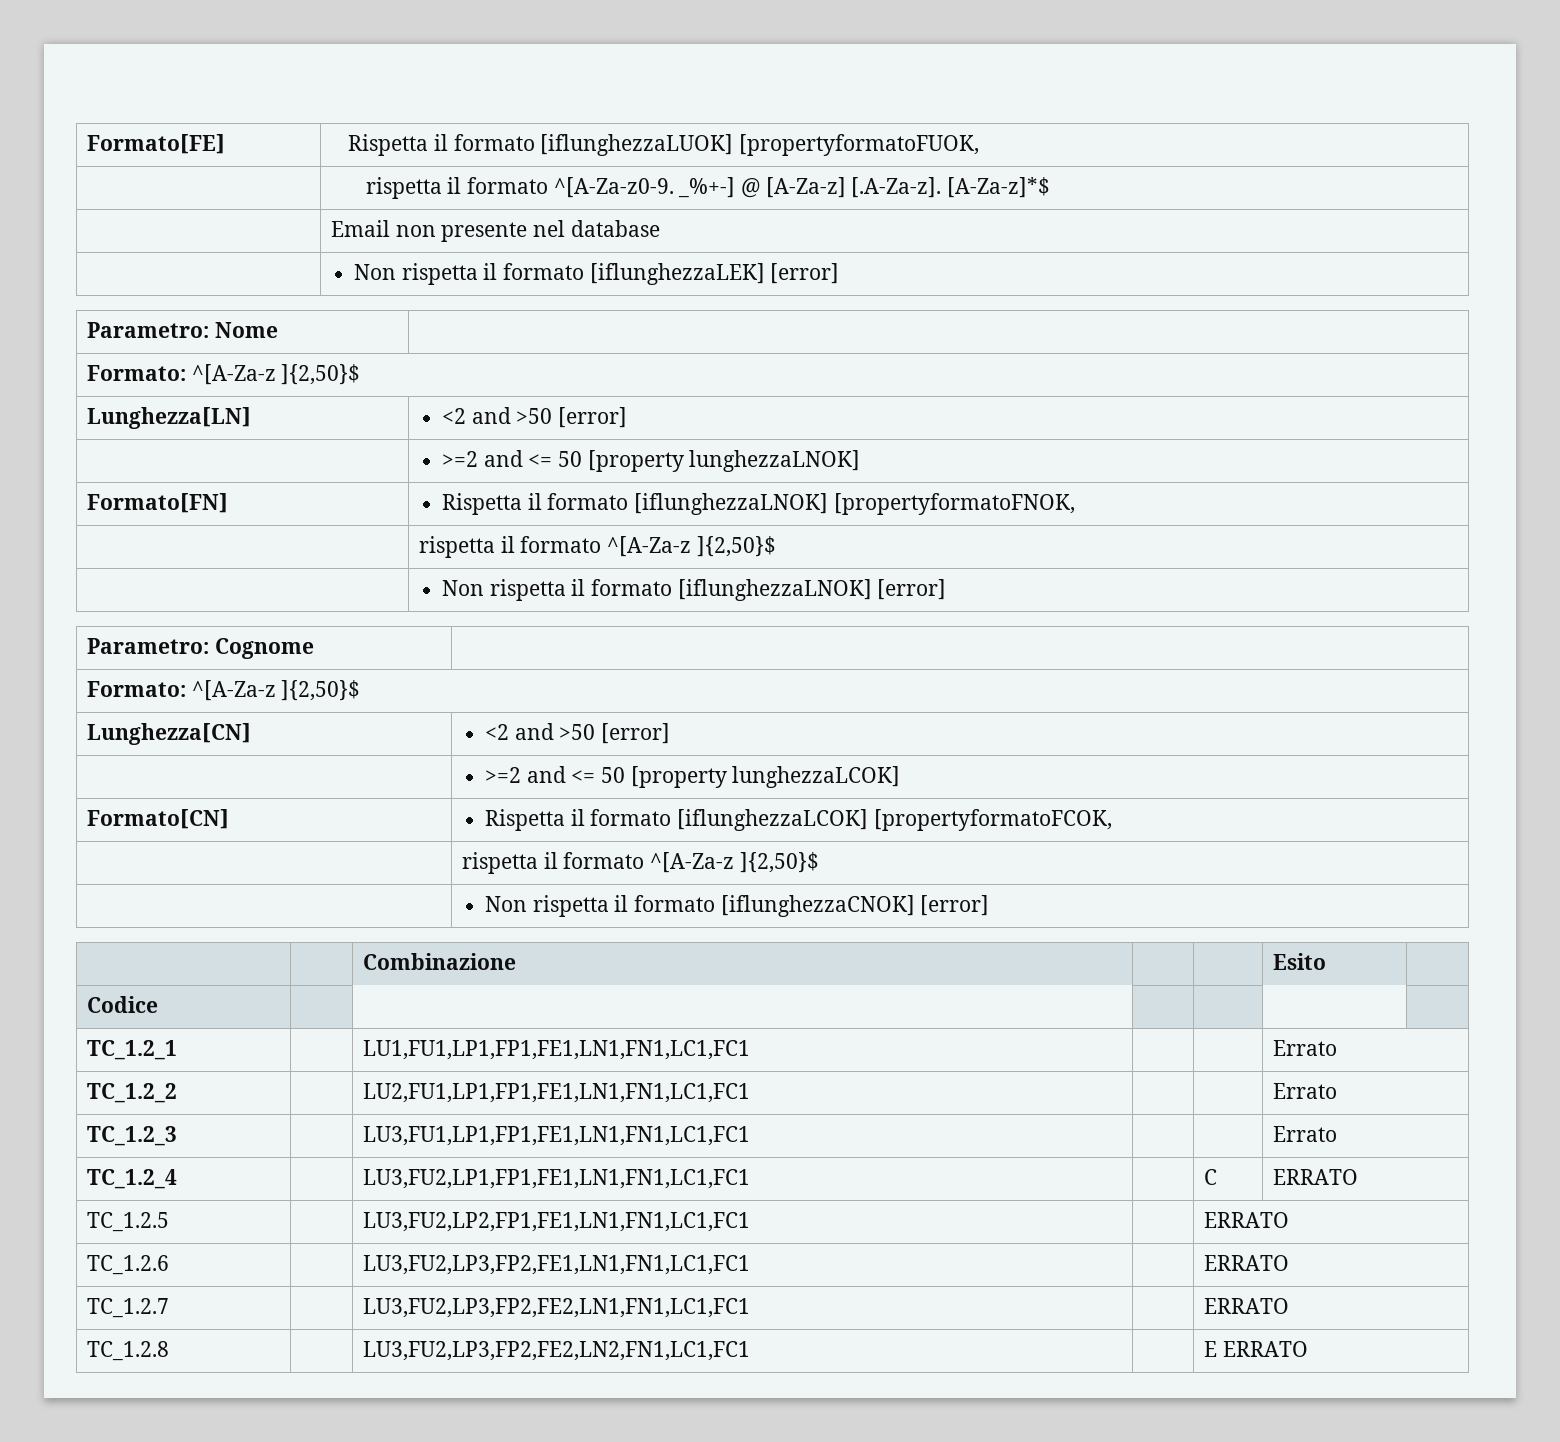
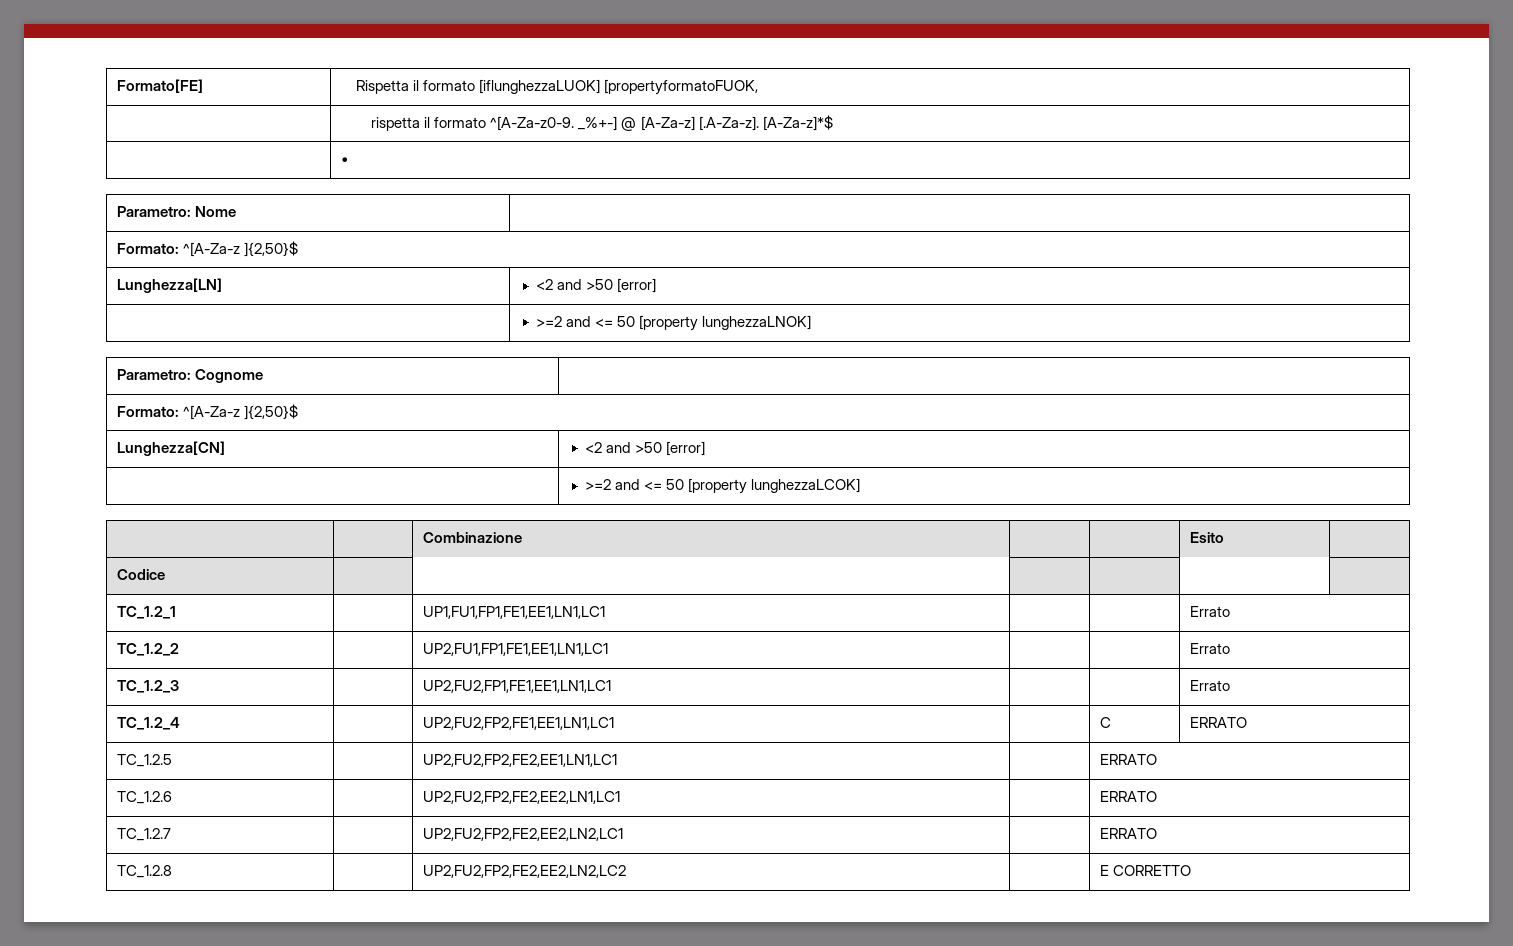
- | Email non presente nel database
- | Non rispetta il formato [iflunghezzaLEK] [error]
+ | •
- Formato[FN] | Rispetta il formato [iflunghezzaLNOK] [propertyformatoFNOK,
- | rispetta il formato ^[A-Za-z ]{2,50}$
- | Non rispetta il formato [iflunghezzaLNOK] [error]
- Formato[CN] | Rispetta il formato [iflunghezzaLCOK] [propertyformatoFCOK,
- | rispetta il formato ^[A-Za-z ]{2,50}$
- | Non rispetta il formato [iflunghezzaCNOK] [error]
- TC_1.2_1 | | LU1,FU1,LP1,FP1,FE1,LN1,FN1,LC1,FC1 | | | Errato
+ TC_1.2_1 | | UP1,FU1,FP1,FE1,EE1,LN1,LC1 | | | Errato
- TC_1.2_2 | | LU2,FU1,LP1,FP1,FE1,LN1,FN1,LC1,FC1 | | | Errato
+ TC_1.2_2 | | UP2,FU1,FP1,FE1,EE1,LN1,LC1 | | | Errato
- TC_1.2_3 | | LU3,FU1,LP1,FP1,FE1,LN1,FN1,LC1,FC1 | | | Errato
+ TC_1.2_3 | | UP2,FU2,FP1,FE1,EE1,LN1,LC1 | | | Errato
- TC_1.2_4 | | LU3,FU2,LP1,FP1,FE1,LN1,FN1,LC1,FC1 | | C | ERRATO
+ TC_1.2_4 | | UP2,FU2,FP2,FE1,EE1,LN1,LC1 | | C | ERRATO
- TC_1.2.5 | | LU3,FU2,LP2,FP1,FE1,LN1,FN1,LC1,FC1 | | ERRATO
+ TC_1.2.5 | | UP2,FU2,FP2,FE2,EE1,LN1,LC1 | | ERRATO
- TC_1.2.6 | | LU3,FU2,LP3,FP2,FE1,LN1,FN1,LC1,FC1 | | ERRATO
+ TC_1.2.6 | | UP2,FU2,FP2,FE2,EE2,LN1,LC1 | | ERRATO
- TC_1.2.7 | | LU3,FU2,LP3,FP2,FE2,LN1,FN1,LC1,FC1 | | ERRATO
+ TC_1.2.7 | | UP2,FU2,FP2,FE2,EE2,LN2,LC1 | | ERRATO
- TC_1.2.8 | | LU3,FU2,LP3,FP2,FE2,LN2,FN1,LC1,FC1 | | E ERRATO
+ TC_1.2.8 | | UP2,FU2,FP2,FE2,EE2,LN2,LC2 | | E CORRETTO

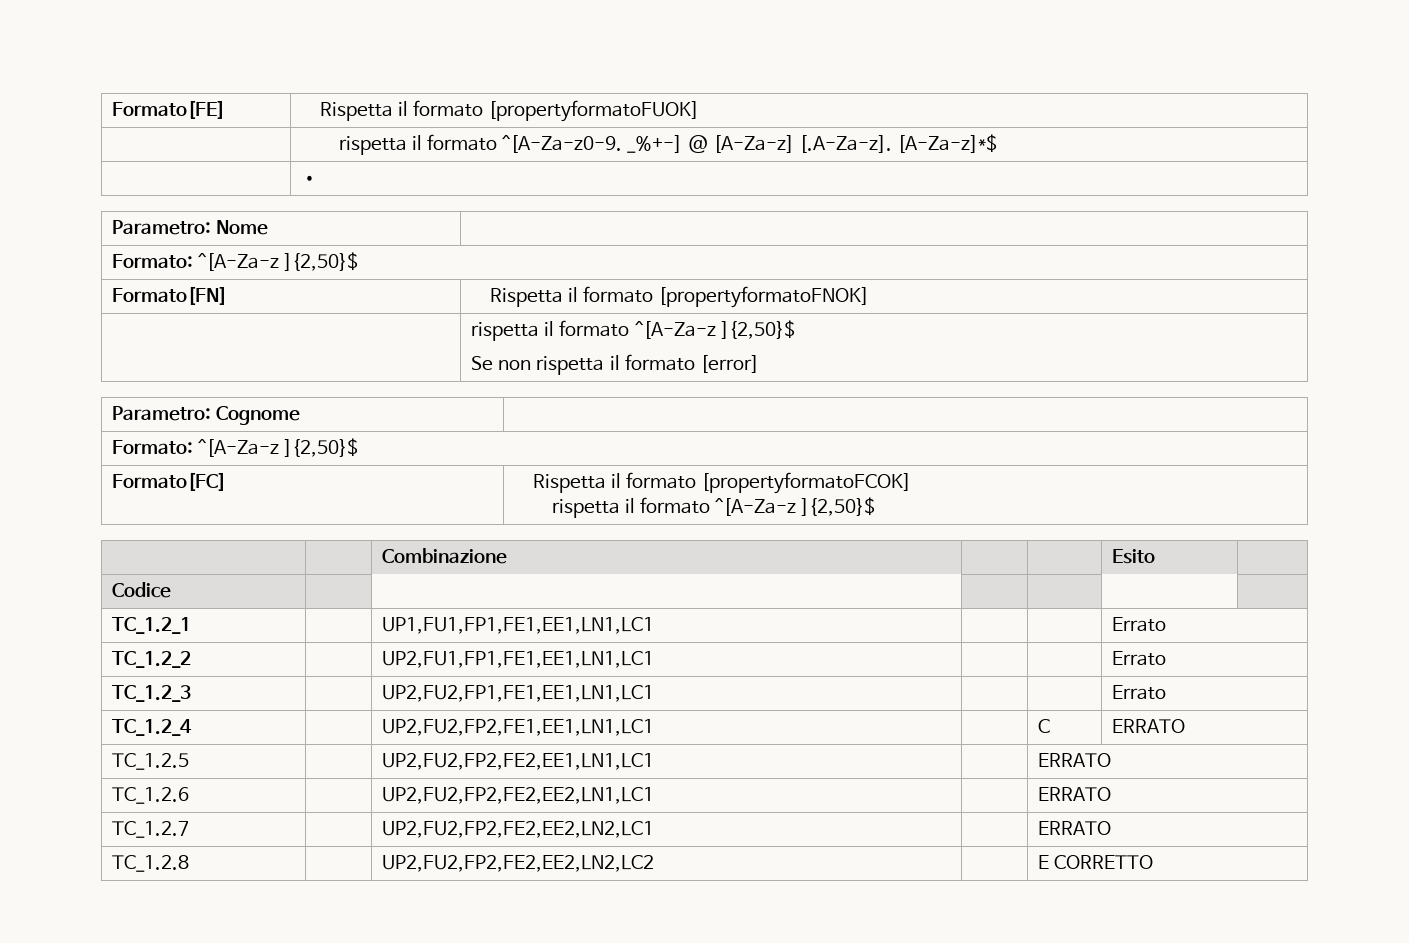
- Formato[FE] | Rispetta il formato [iflunghezzaLUOK] [propertyformatoFUOK,
+ Formato[FE] | Rispetta il formato [propertyformatoFUOK]
- Lunghezza[LN] | <2 and >50 [error]
- | >=2 and <= 50 [property lunghezzaLNOK]
+ Formato[FN] | Rispetta il formato [propertyformatoFNOK]
+ | rispetta il formato ^[A-Za-z ]{2,50}$
+ Se non rispetta il formato [error]
- Lunghezza[CN] | <2 and >50 [error]
- | >=2 and <= 50 [property lunghezzaLCOK]
+ Formato[FC] | Rispetta il formato [propertyformatoFCOK]
+ rispetta il formato ^[A-Za-z ]{2,50}$

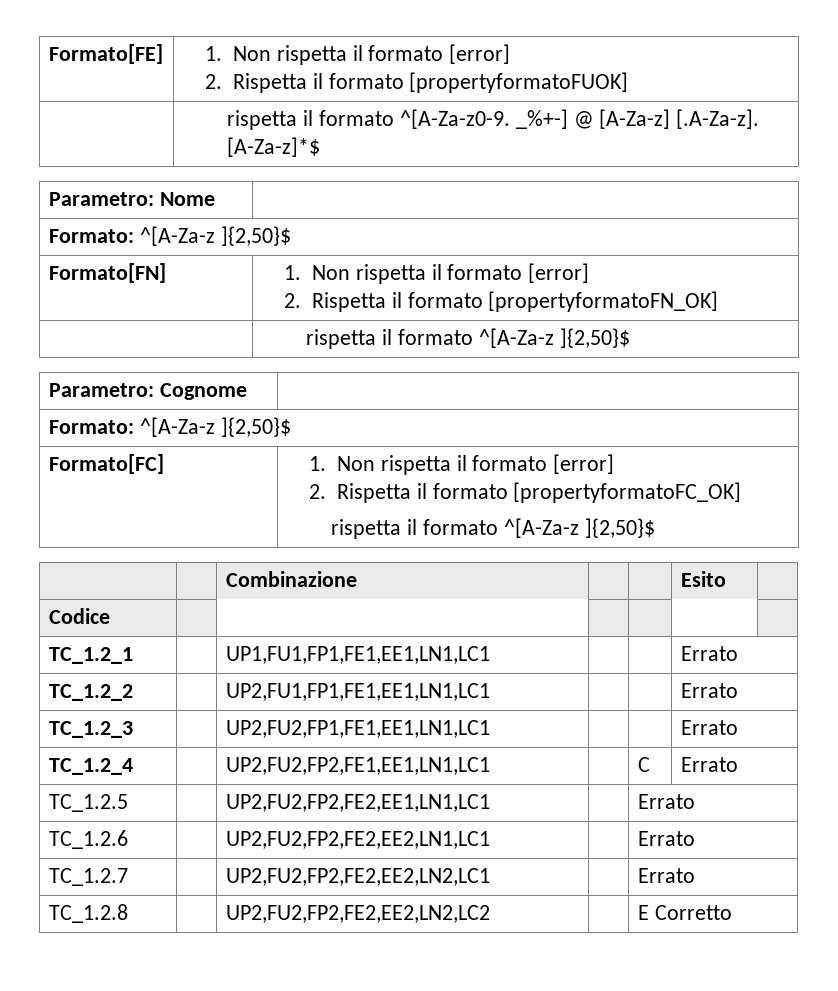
- Formato[FE] | Rispetta il formato [propertyformatoFUOK]
+ Formato[FE] | 1. Non rispetta il formato [error]
+ 2. Rispetta il formato [propertyformatoFUOK]
- | •
- Formato[FN] | Rispetta il formato [propertyformatoFNOK]
+ Formato[FN] | 1. Non rispetta il formato [error]
+ 2. Rispetta il formato [propertyformatoFN_OK]
  | rispetta il formato ^[A-Za-z ]{2,50}$
- Se non rispetta il formato [error]
- Formato[FC] | Rispetta il formato [propertyformatoFCOK]
+ Formato[FC] | 1. Non rispetta il formato [error]
+ 2. Rispetta il formato [propertyformatoFC_OK]
- TC_1.2_4 | | UP2,FU2,FP2,FE1,EE1,LN1,LC1 | | C | ERRATO
+ TC_1.2_4 | | UP2,FU2,FP2,FE1,EE1,LN1,LC1 | | C | Errato
- TC_1.2.5 | | UP2,FU2,FP2,FE2,EE1,LN1,LC1 | | ERRATO
+ TC_1.2.5 | | UP2,FU2,FP2,FE2,EE1,LN1,LC1 | | Errato
- TC_1.2.6 | | UP2,FU2,FP2,FE2,EE2,LN1,LC1 | | ERRATO
+ TC_1.2.6 | | UP2,FU2,FP2,FE2,EE2,LN1,LC1 | | Errato
- TC_1.2.7 | | UP2,FU2,FP2,FE2,EE2,LN2,LC1 | | ERRATO
+ TC_1.2.7 | | UP2,FU2,FP2,FE2,EE2,LN2,LC1 | | Errato
- TC_1.2.8 | | UP2,FU2,FP2,FE2,EE2,LN2,LC2 | | E CORRETTO
+ TC_1.2.8 | | UP2,FU2,FP2,FE2,EE2,LN2,LC2 | | E Corretto

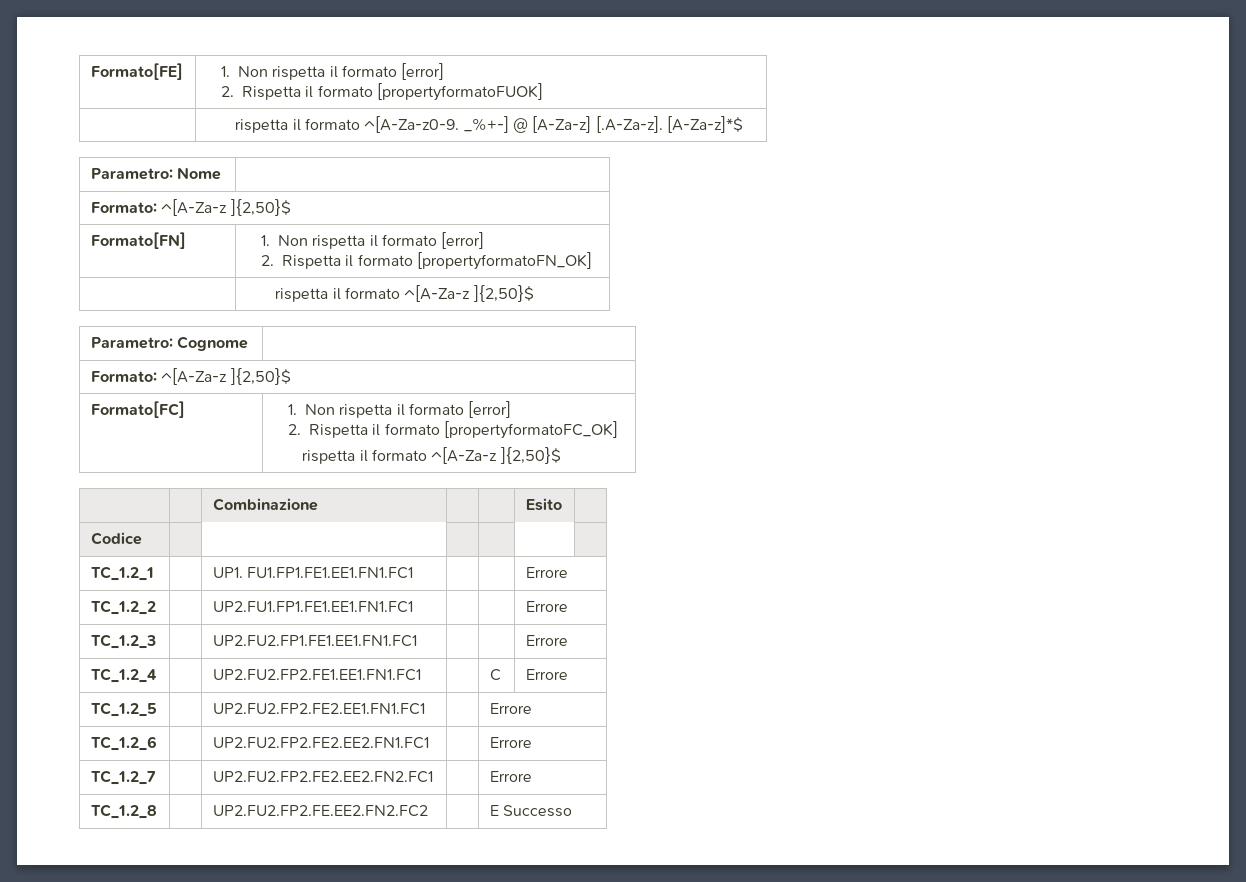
- TC_1.2_1 | | UP1,FU1,FP1,FE1,EE1,LN1,LC1 | | | Errato
+ TC_1.2_1 | | UP1. FU1.FP1.FE1.EE1.FN1.FC1 | | | Errore
- TC_1.2_2 | | UP2,FU1,FP1,FE1,EE1,LN1,LC1 | | | Errato
+ TC_1.2_2 | | UP2.FU1.FP1.FE1.EE1.FN1.FC1 | | | Errore
- TC_1.2_3 | | UP2,FU2,FP1,FE1,EE1,LN1,LC1 | | | Errato
+ TC_1.2_3 | | UP2.FU2.FP1.FE1.EE1.FN1.FC1 | | | Errore
- TC_1.2_4 | | UP2,FU2,FP2,FE1,EE1,LN1,LC1 | | C | Errato
- TC_1.2.5 | | UP2,FU2,FP2,FE2,EE1,LN1,LC1 | | Errato
- TC_1.2.6 | | UP2,FU2,FP2,FE2,EE2,LN1,LC1 | | Errato
- TC_1.2.7 | | UP2,FU2,FP2,FE2,EE2,LN2,LC1 | | Errato
- TC_1.2.8 | | UP2,FU2,FP2,FE2,EE2,LN2,LC2 | | E Corretto
+ TC_1.2_4 | | UP2.FU2.FP2.FE1.EE1.FN1.FC1 | | C | Errore
+ TC_1.2_5 | | UP2.FU2.FP2.FE2.EE1.FN1.FC1 | | Errore
+ TC_1.2_6 | | UP2.FU2.FP2.FE2.EE2.FN1.FC1 | | Errore
+ TC_1.2_7 | | UP2.FU2.FP2.FE2.EE2.FN2.FC1 | | Errore
+ TC_1.2_8 | | UP2.FU2.FP2.FE.EE2.FN2.FC2 | | E Successo

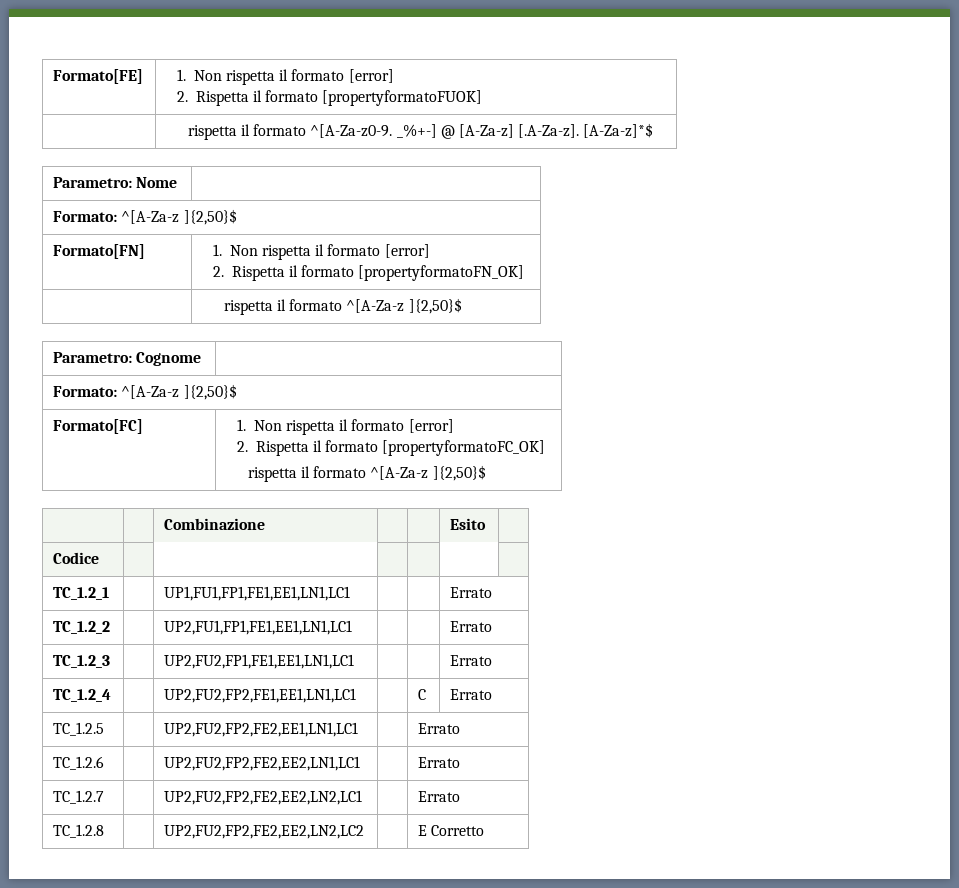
- TC_1.2_1 | | UP1. FU1.FP1.FE1.EE1.FN1.FC1 | | | Errore
+ TC_1.2_1 | | UP1,FU1,FP1,FE1,EE1,LN1,LC1 | | | Errato
- TC_1.2_2 | | UP2.FU1.FP1.FE1.EE1.FN1.FC1 | | | Errore
+ TC_1.2_2 | | UP2,FU1,FP1,FE1,EE1,LN1,LC1 | | | Errato
- TC_1.2_3 | | UP2.FU2.FP1.FE1.EE1.FN1.FC1 | | | Errore
+ TC_1.2_3 | | UP2,FU2,FP1,FE1,EE1,LN1,LC1 | | | Errato
- TC_1.2_4 | | UP2.FU2.FP2.FE1.EE1.FN1.FC1 | | C | Errore
- TC_1.2_5 | | UP2.FU2.FP2.FE2.EE1.FN1.FC1 | | Errore
- TC_1.2_6 | | UP2.FU2.FP2.FE2.EE2.FN1.FC1 | | Errore
- TC_1.2_7 | | UP2.FU2.FP2.FE2.EE2.FN2.FC1 | | Errore
- TC_1.2_8 | | UP2.FU2.FP2.FE.EE2.FN2.FC2 | | E Successo
+ TC_1.2_4 | | UP2,FU2,FP2,FE1,EE1,LN1,LC1 | | C | Errato
+ TC_1.2.5 | | UP2,FU2,FP2,FE2,EE1,LN1,LC1 | | Errato
+ TC_1.2.6 | | UP2,FU2,FP2,FE2,EE2,LN1,LC1 | | Errato
+ TC_1.2.7 | | UP2,FU2,FP2,FE2,EE2,LN2,LC1 | | Errato
+ TC_1.2.8 | | UP2,FU2,FP2,FE2,EE2,LN2,LC2 | | E Corretto

